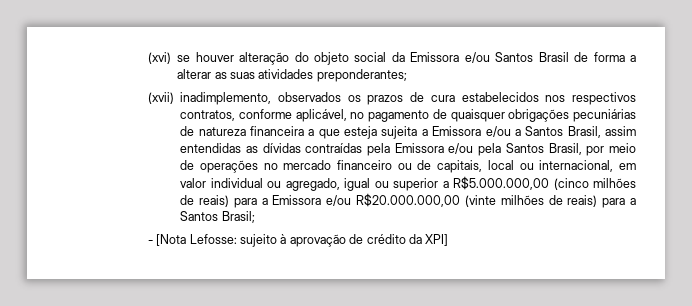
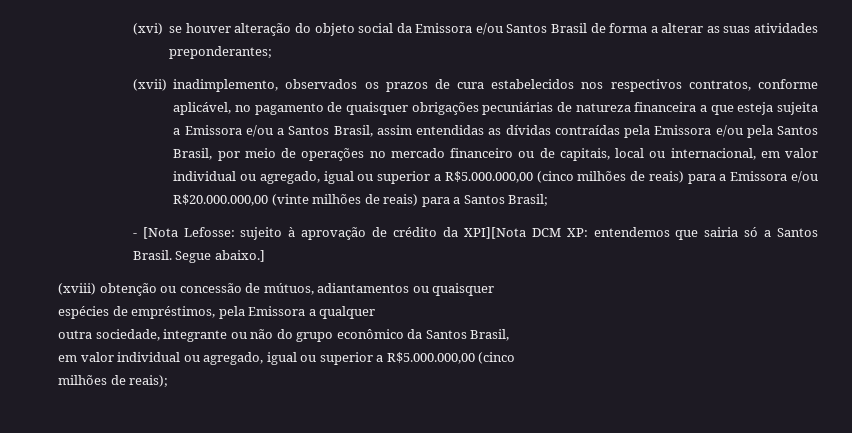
- - [Nota Lefosse: sujeito à aprovação de crédito da XPI]
+ - [Nota Lefosse: sujeito à aprovação de crédito da XPI][Nota DCM XP: entendemos que sairia só a Santos Brasil. Segue abaixo.]
+ (xviii) obtenção ou concessão de mútuos, adiantamentos ou quaisquer
+ espécies de empréstimos, pela Emissora a qualquer
+ outra sociedade, integrante ou não do grupo econômico da Santos Brasil,
+ em valor individual ou agregado, igual ou superior a R$5.000.000,00 (cinco
+ milhões de reais);

